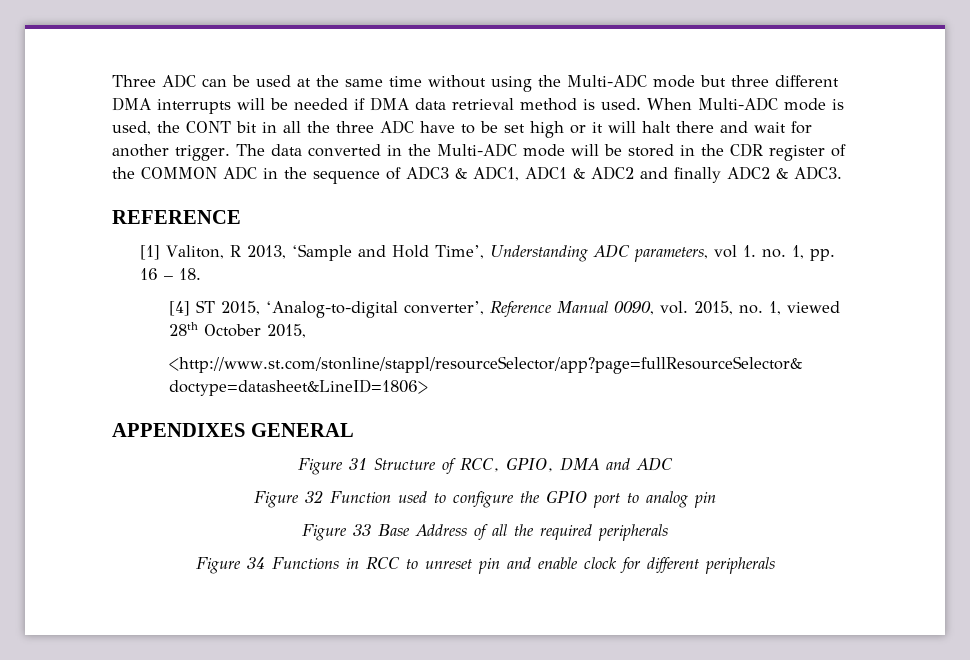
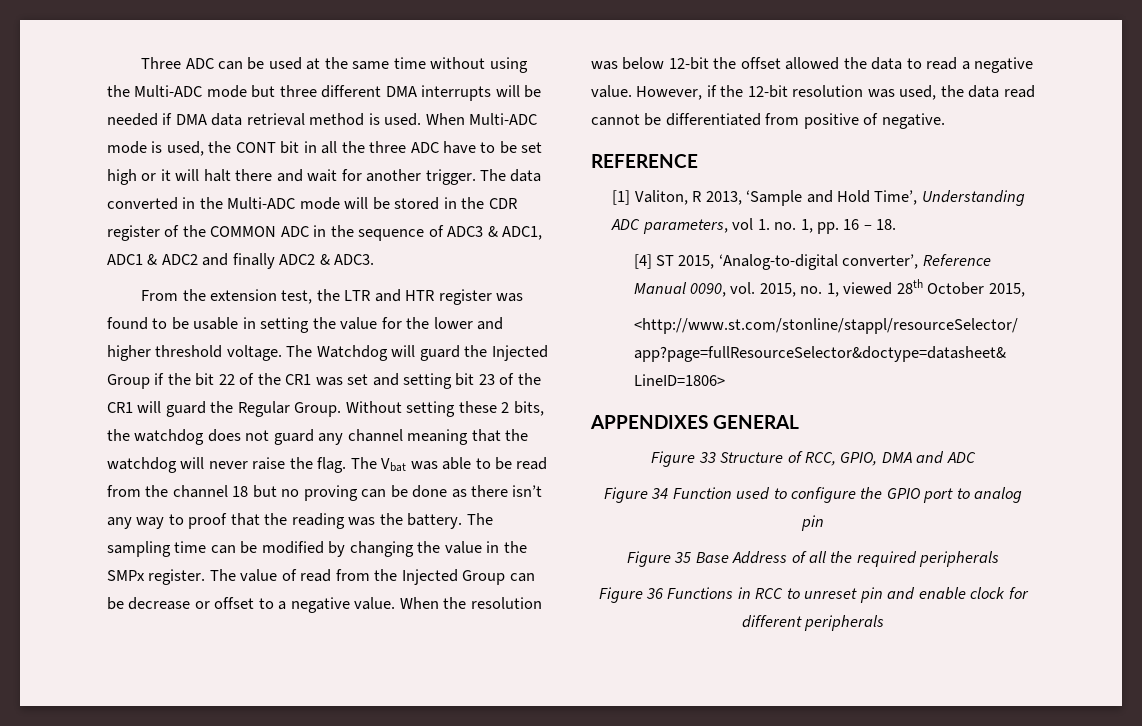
+ From the extension test, the LTR and HTR register was found to be usable in setting the value for the lower and higher threshold voltage. The Watchdog will guard the Injected Group if the bit 22 of the CR1 was set and setting bit 23 of the CR1 will guard the Regular Group. Without setting these 2 bits, the watchdog does not guard any channel meaning that the watchdog will never raise the flag. The Vbat was able to be read from the channel 18 but no proving can be done as there isn’t any way to proof that the reading was the battery. The sampling time can be modified by changing the value in the SMPx register. The value of read from the Injected Group can be decrease or offset to a negative value. When the resolution was below 12-bit the offset allowed the data to read a negative value. However, if the 12-bit resolution was used, the data read cannot be differentiated from positive of negative.
- Figure 31 Structure of RCC, GPIO, DMA and ADC
+ Figure 33 Structure of RCC, GPIO, DMA and ADC
- Figure 32 Function used to configure the GPIO port to analog pin
+ Figure 34 Function used to configure the GPIO port to analog pin
- Figure 33 Base Address of all the required peripherals
+ Figure 35 Base Address of all the required peripherals
- Figure 34 Functions in RCC to unreset pin and enable clock for different peripherals
+ Figure 36 Functions in RCC to unreset pin and enable clock for different peripherals

